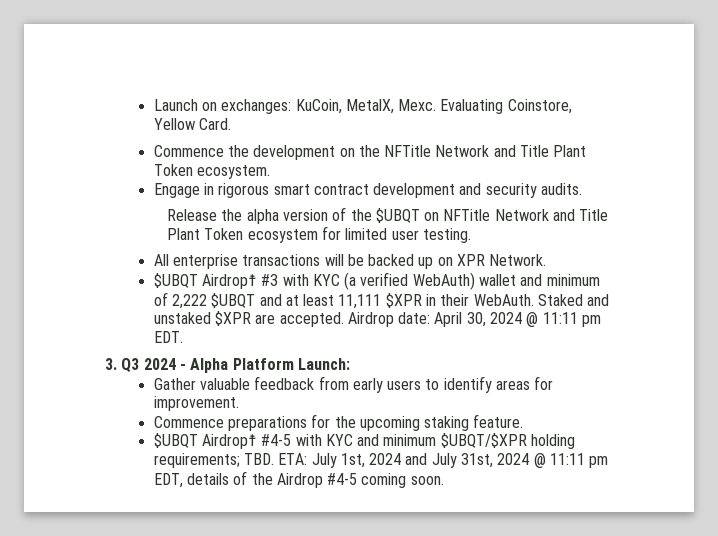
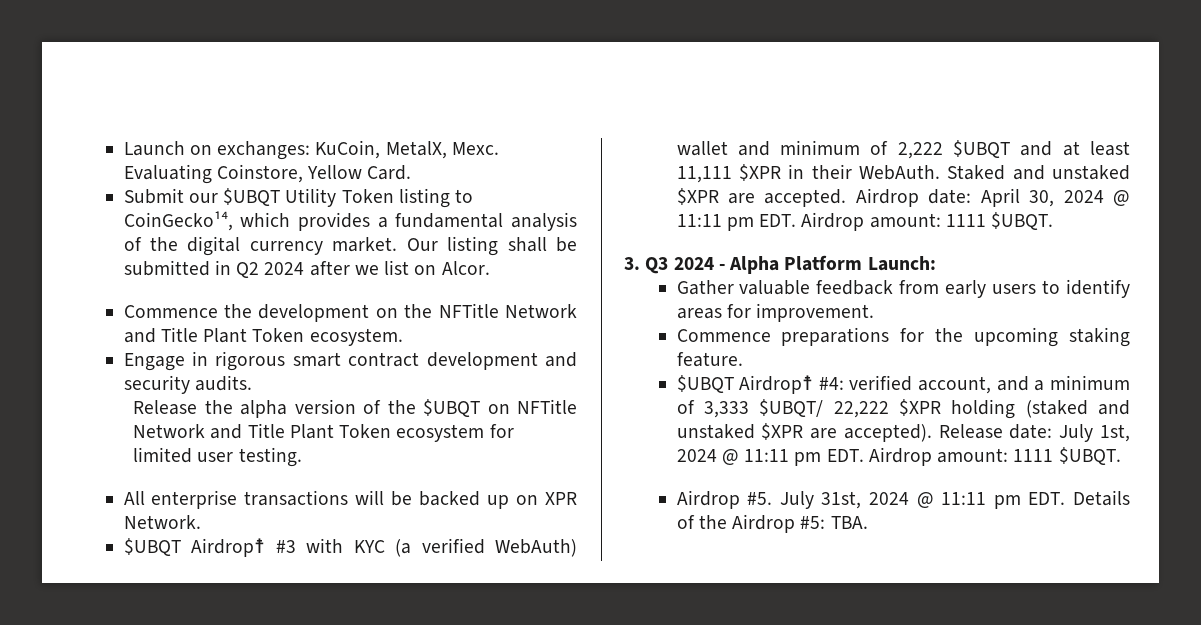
+ Submit our $UBQT Utility Token listing to CoinGecko¹⁴, which provides a fundamental analysis of the digital currency market. Our listing shall be submitted in Q2 2024 after we list on Alcor.
- Airdrop date: April 30, 2024 @ 11:11 pm EDT.
+ Airdrop date: April 30, 2024 @ 11:11 pm EDT. Airdrop amount: 1111 $UBQT.
- $UBQT Airdrop☨ #4-5 with KYC and minimum $UBQT/$XPR holding requirements; TBD. ETA: July 1st, 2024 and July 31st, 2024 @ 11:11 pm EDT, details of the Airdrop #4-5 coming soon.
+ $UBQT Airdrop☨ #4: verified account, and a minimum of 3,333 $UBQT/ 22,222 $XPR holding (staked and unstaked $XPR are accepted). Release date: July 1st, 2024 @ 11:11 pm EDT. Airdrop amount: 1111 $UBQT.
+ Airdrop #5. July 31st, 2024 @ 11:11 pm EDT. Details of the Airdrop #5: TBA.

